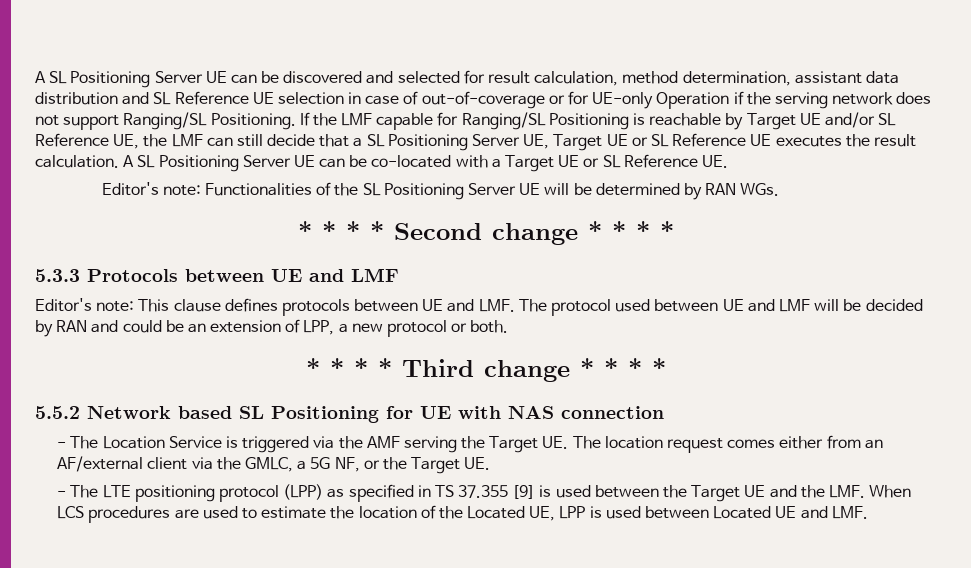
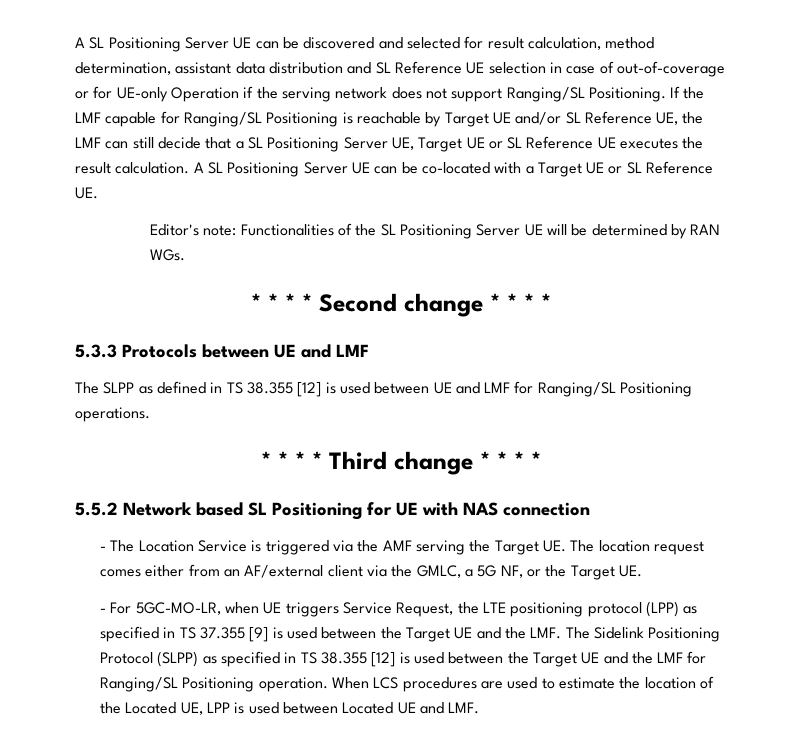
- Editor's note: This clause defines protocols between UE and LMF. The protocol used between UE and LMF will be decided by RAN and could be an extension of LPP, a new protocol or both.
+ The SLPP as defined in TS 38.355 [12] is used between UE and LMF for Ranging/SL Positioning operations.
- - The LTE positioning protocol (LPP) as specified in TS 37.355 [9] is used between the Target UE and the LMF. When LCS procedures are used to estimate the location of the Located UE, LPP is used between Located UE and LMF.
+ - For 5GC-MO-LR, when UE triggers Service Request, the LTE positioning protocol (LPP) as specified in TS 37.355 [9] is used between the Target UE and the LMF. The Sidelink Positioning Protocol (SLPP) as specified in TS 38.355 [12] is used between the Target UE and the LMF for Ranging/SL Positioning operation. When LCS procedures are used to estimate the location of the Located UE, LPP is used between Located UE and LMF.

